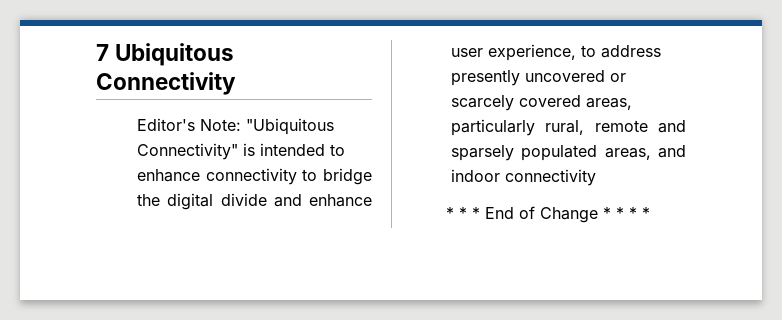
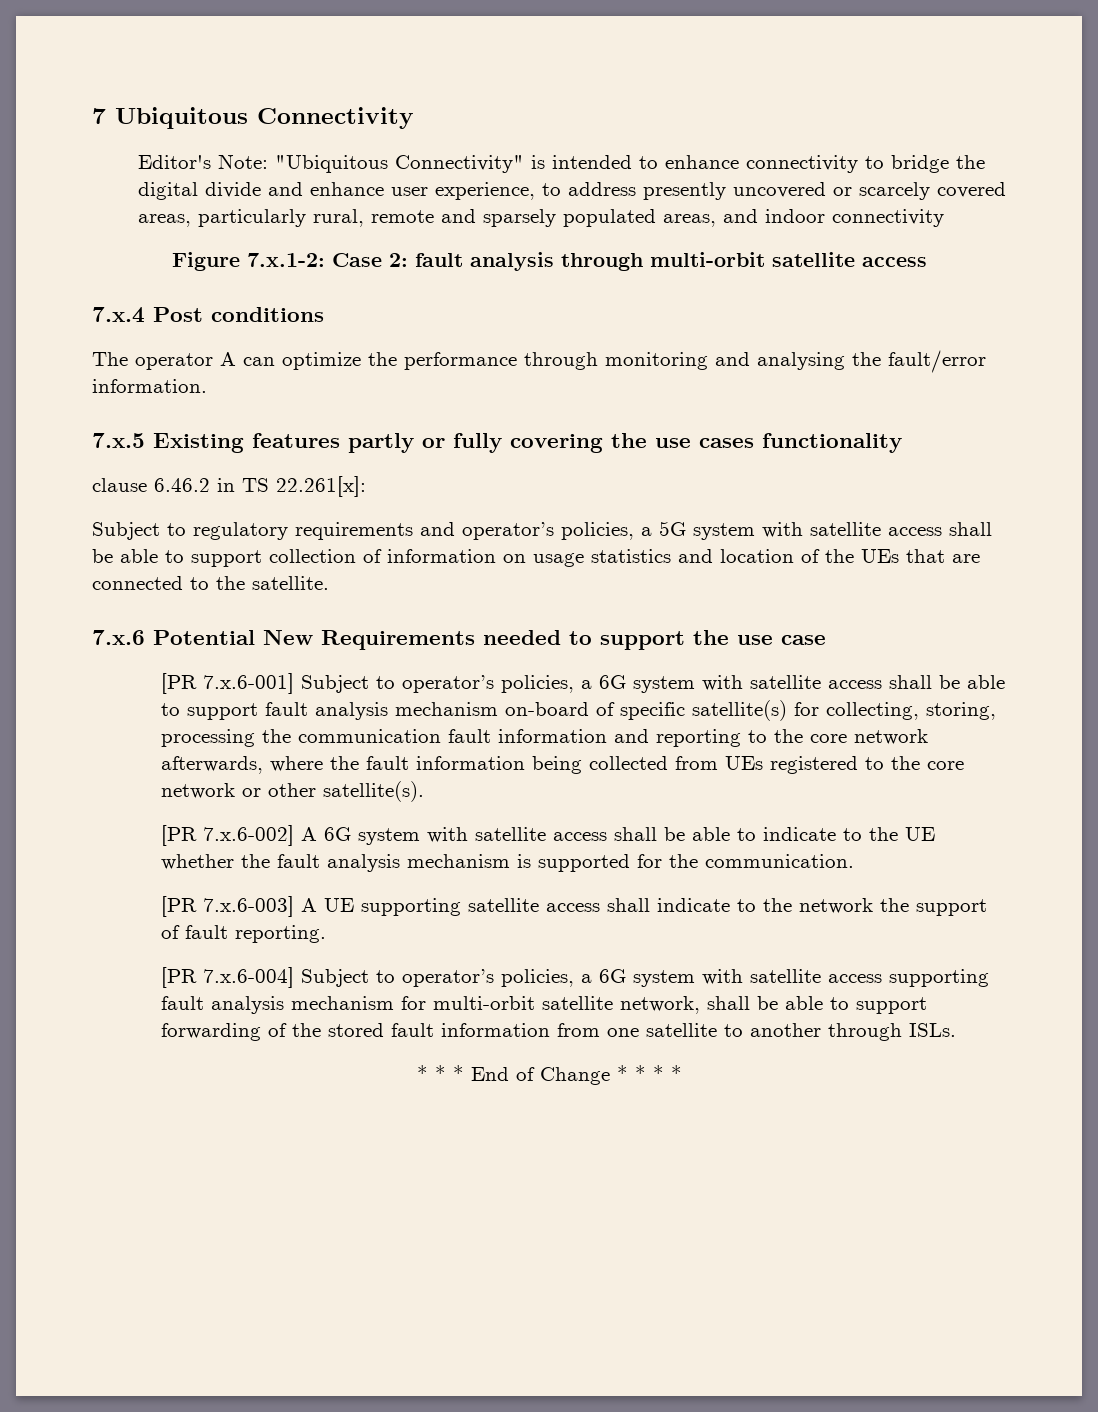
+ Figure 7.x.1-2: Case 2: fault analysis through multi-orbit satellite access
+ 7.x.4 Post conditions
+ The operator A can optimize the performance through monitoring and analysing the fault/error information.
+ 7.x.5 Existing features partly or fully covering the use cases functionality
+ clause 6.46.2 in TS 22.261[x]:
+ Subject to regulatory requirements and operator’s policies, a 5G system with satellite access shall be able to support collection of information on usage statistics and location of the UEs that are connected to the satellite.
+ 7.x.6 Potential New Requirements needed to support the use case
+ [PR 7.x.6-001] Subject to operator’s policies, a 6G system with satellite access shall be able to support fault analysis mechanism on-board of specific satellite(s) for collecting, storing, processing the communication fault information and reporting to the core network afterwards, where the fault information being collected from UEs registered to the core network or other satellite(s).
+ [PR 7.x.6-002] A 6G system with satellite access shall be able to indicate to the UE whether the fault analysis mechanism is supported for the communication.
+ [PR 7.x.6-003] A UE supporting satellite access shall indicate to the network the support of fault reporting.
+ [PR 7.x.6-004] Subject to operator’s policies, a 6G system with satellite access supporting fault analysis mechanism for multi-orbit satellite network, shall be able to support forwarding of the stored fault information from one satellite to another through ISLs.

